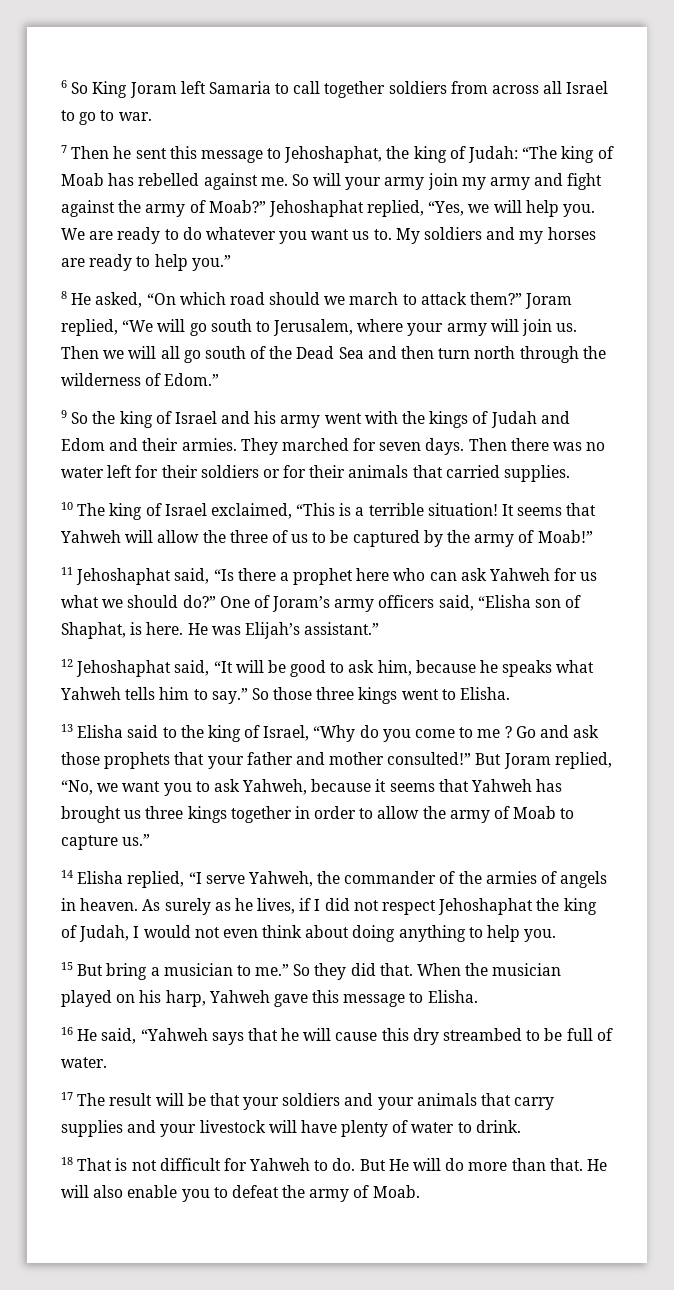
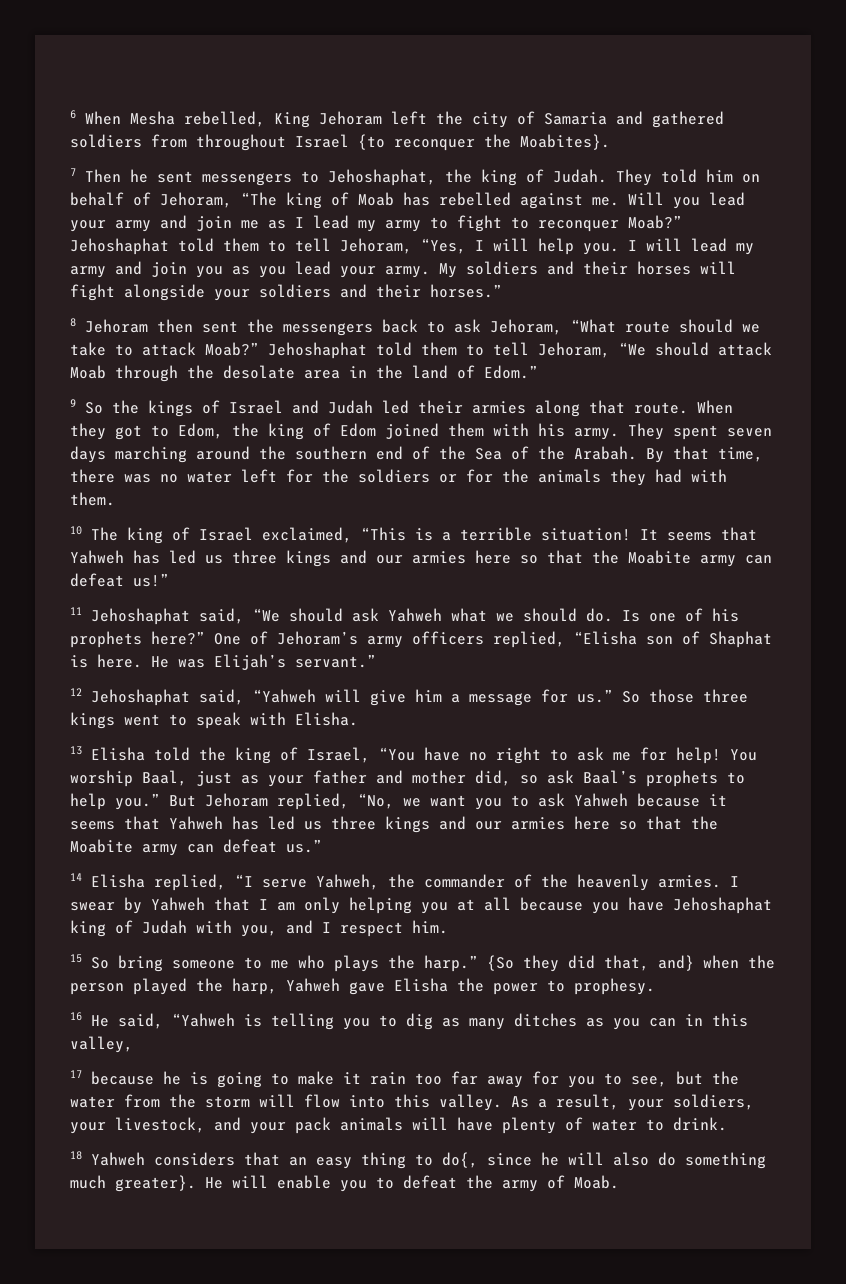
- 6 So King Joram left Samaria to call together soldiers from across all Israel to go to war.
+ 6 When Mesha rebelled, King Jehoram left the city of Samaria and gathered soldiers from throughout Israel {to reconquer the Moabites}.
- 7 Then he sent this message to Jehoshaphat, the king of Judah: “The king of Moab has rebelled against me.
+ 7 Then he sent messengers to Jehoshaphat, the king of Judah. They told him on behalf of Jehoram, “The king of Moab has rebelled against me.
- So will your army join my army and fight against the army of Moab?” Jehoshaphat replied, “Yes, we will help you. We are ready to do whatever you want us to. My soldiers and my horses are ready to help you.”
- 8 He asked, “On which road should we march to attack them?” Joram replied, “We will go south to Jerusalem, where your army will join us. Then we will all go south of the Dead Sea and then turn north through the wilderness of Edom.”
+ Will you lead your army and join me as I lead my army to fight to reconquer Moab?” Jehoshaphat told them to tell Jehoram, “Yes, I will help you. I will lead my army and join you as you lead your army. My soldiers and their horses will fight alongside your soldiers and their horses.”
+ 8 Jehoram then sent the messengers back to ask Jehoram, “What route should we take to attack Moab?” Jehoshaphat told them to tell Jehoram, “We should attack Moab through the desolate area in the land of Edom.”
- 9 So the king of Israel and his army went with the kings of Judah and Edom and their armies. They marched for seven days. Then there was no water left for their soldiers or for their animals that carried supplies.
+ 9 So the kings of Israel and Judah led their armies along that route. When they got to Edom, the king of Edom joined them with his army. They spent seven days marching around the southern end of the Sea of the Arabah. By that time, there was no water left for the soldiers or for the animals they had with them.
- It seems that Yahweh will allow the three of us to be captured by the army of Moab!”
- 11 Jehoshaphat said, “Is there a prophet here who can ask Yahweh for us what we should do?”
+ It seems that Yahweh has led us three kings and our armies here so that the Moabite army can defeat us!”
+ 11 Jehoshaphat said, “We should ask Yahweh what we should do. Is one of his prophets here?”
- One of Joram’s army officers said, “Elisha son of Shaphat, is here.
+ One of Jehoram’s army officers replied, “Elisha son of Shaphat is here.
- He was Elijah’s assistant.”
+ He was Elijah’s servant.”
- 12 Jehoshaphat said, “It will be good to ask him, because he speaks what Yahweh tells him to say.”
+ 12 Jehoshaphat said, “Yahweh will give him a message for us.”
- So those three kings went to Elisha.
+ So those three kings went to speak with Elisha.
- 13 Elisha said to the king of Israel, “Why do you come to me ? Go and ask those prophets that your father and mother consulted!” But Joram replied, “No, we want you to ask Yahweh, because it seems that Yahweh has brought us three kings together in order to allow the army of Moab to capture us.”
+ 13 Elisha told the king of Israel, “You have no right to ask me for help! You worship Baal, just as your father and mother did, so ask Baal’s prophets to help you.” But Jehoram replied, “No, we want you to ask Yahweh because it seems that Yahweh has led us three kings and our armies here so that the Moabite army can defeat us.”
- 14 Elisha replied, “I serve Yahweh, the commander of the armies of angels in heaven. As surely as he lives, if I did not respect Jehoshaphat the king of Judah, I would not even think about doing anything to help you.
- 15 But bring a musician to me.” So they did that. When the musician played on his harp, Yahweh gave this message to Elisha.
- 16 He said, “Yahweh says that he will cause this dry streambed to be full of water.
- 17 The result will be that your soldiers and your animals that carry supplies and your livestock will have plenty of water to drink.
+ 14 Elisha replied, “I serve Yahweh, the commander of the heavenly armies. I swear by Yahweh that I am only helping you at all because you have Jehoshaphat king of Judah with you, and I respect him.
+ 15 So bring someone to me who plays the harp.” {So they did that, and} when the person played the harp, Yahweh gave Elisha the power to prophesy.
+ 16 He said, “Yahweh is telling you to dig as many ditches as you can in this valley,
+ 17 because he is going to make it rain too far away for you to see, but the water from the storm will flow into this valley. As a result, your soldiers, your livestock, and your pack animals will have plenty of water to drink.
- 18 That is not difficult for Yahweh to do. But He will do more than that. He will also enable you to defeat the army of Moab.
+ 18 Yahweh considers that an easy thing to do{, since he will also do something much greater}. He will enable you to defeat the army of Moab.

